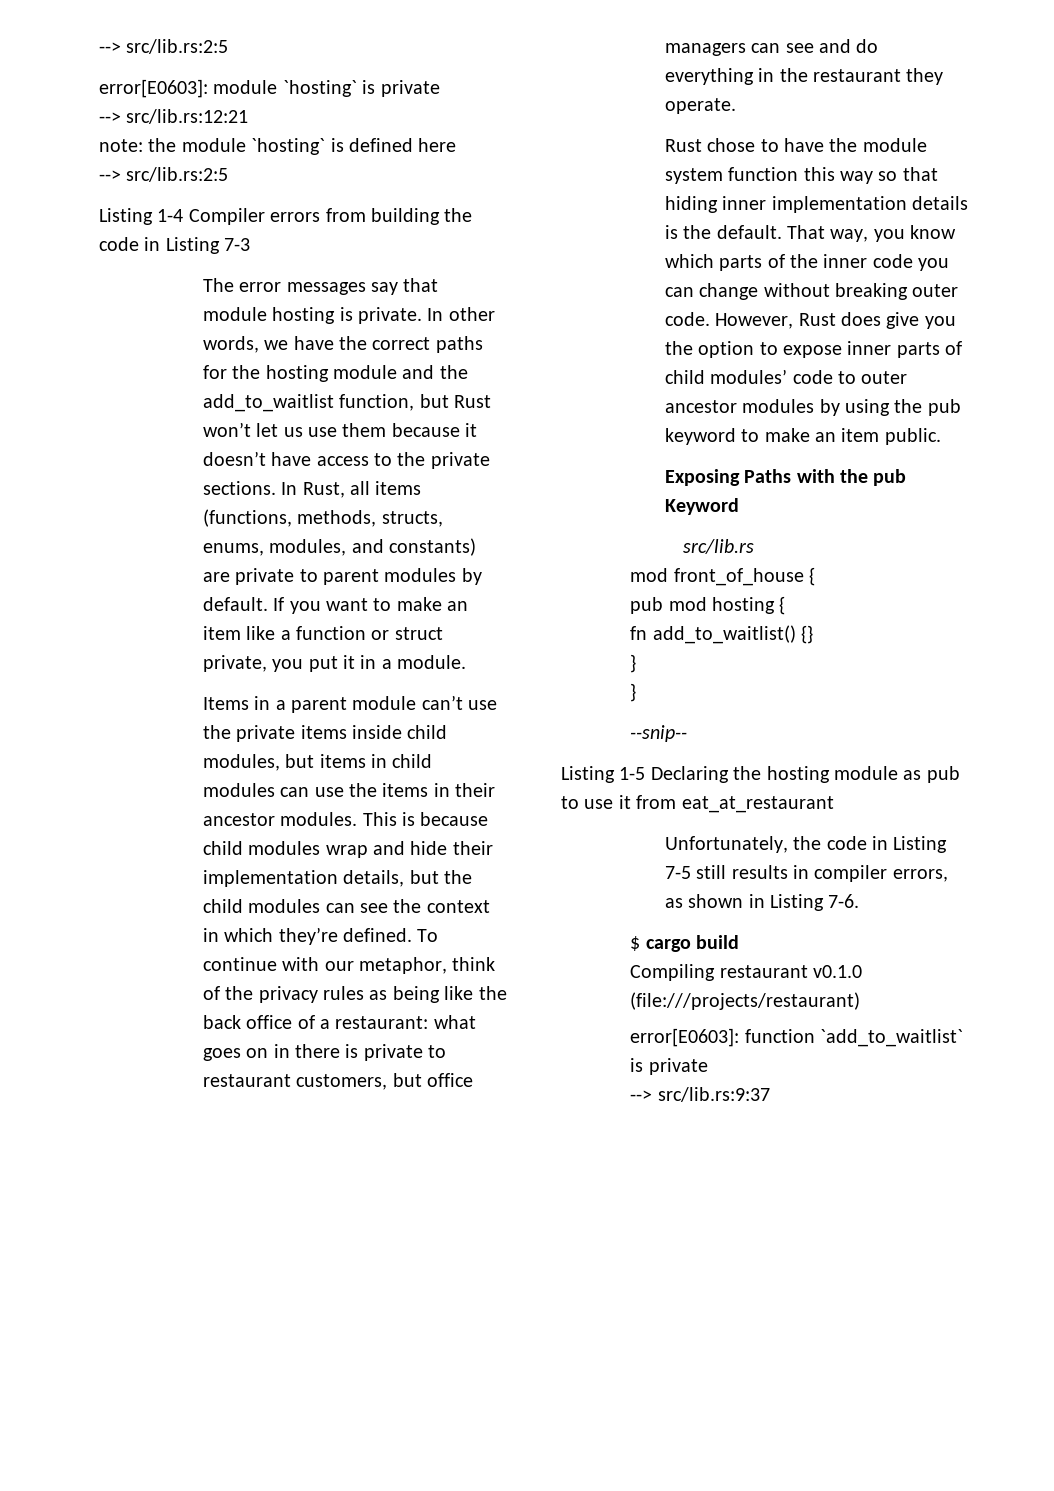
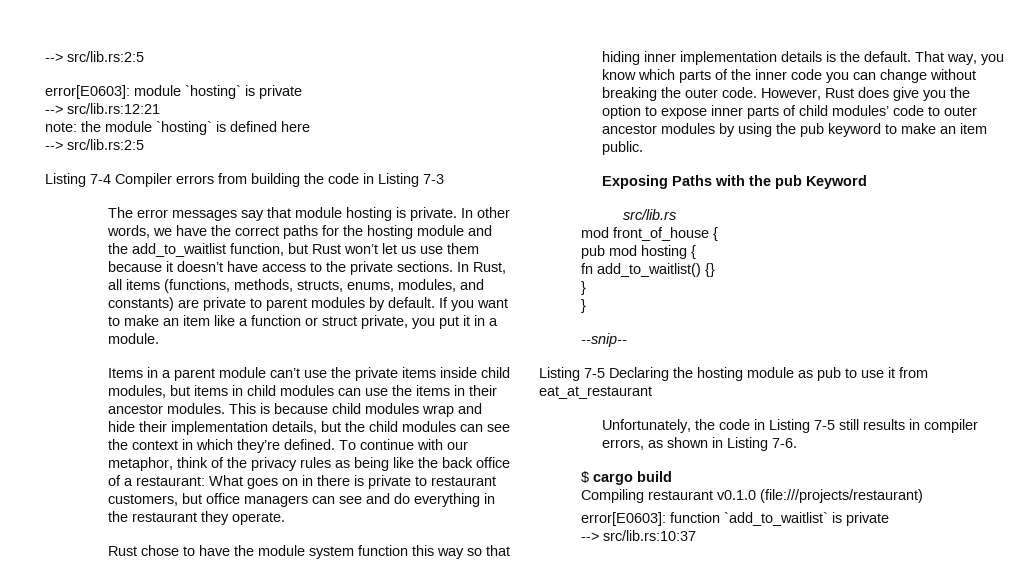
- Listing 1-4 Compiler errors from building the code in Listing 7-3
+ Listing 7-4 Compiler errors from building the code in Listing 7-3
- To continue with our metaphor, think of the privacy rules as being like the back office of a restaurant: what goes on in there is private to restaurant customers, but office managers can see and do everything in the restaurant they operate.
+ To continue with our metaphor, think of the privacy rules as being like the back office of a restaurant: What goes on in there is private to restaurant customers, but office managers can see and do everything in the restaurant they operate.
- That way, you know which parts of the inner code you can change without breaking outer code.
+ That way, you know which parts of the inner code you can change without breaking the outer code.
- Listing 1-5 Declaring the hosting module as pub to use it from eat_at_restaurant
+ Listing 7-5 Declaring the hosting module as pub to use it from eat_at_restaurant
- --> src/lib.rs:9:37
+ --> src/lib.rs:10:37

